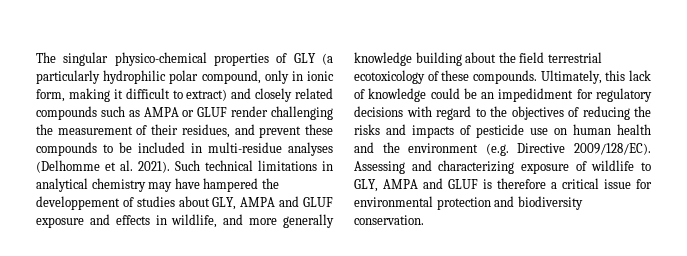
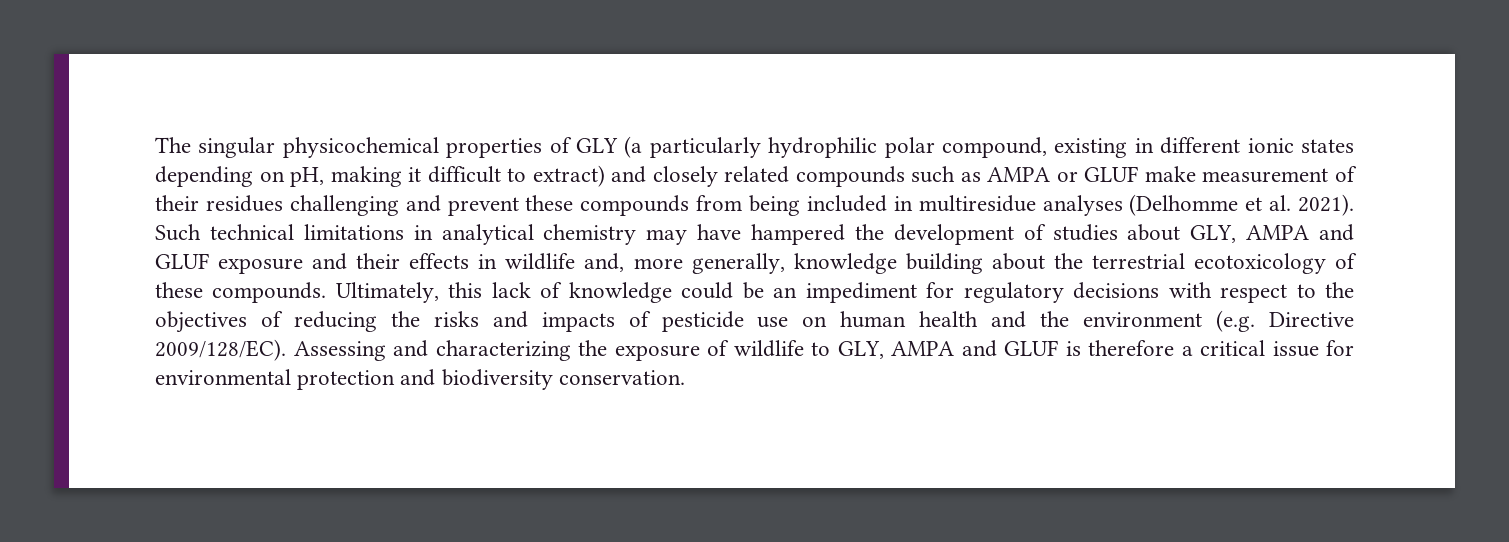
- The singular physico-chemical properties of GLY (a particularly hydrophilic polar compound, only in ionic form, making it difficult to extract) and closely related compounds such as AMPA or GLUF render challenging the measurement of their residues, and prevent these compounds to be included in multi-residue analyses (Delhomme et al. 2021).
+ The singular physicochemical properties of GLY (a particularly hydrophilic polar compound, existing in different ionic states depending on pH, making it difficult to extract) and closely related compounds such as AMPA or GLUF make measurement of their residues challenging and prevent these compounds from being included in multiresidue analyses (Delhomme et al. 2021).
- Such technical limitations in analytical chemistry may have hampered the developpement of studies about GLY, AMPA and GLUF exposure and effects in wildlife, and more generally knowledge building about the field terrestrial ecotoxicology of these compounds.
+ Such technical limitations in analytical chemistry may have hampered the development of studies about GLY, AMPA and GLUF exposure and their effects in wildlife and, more generally, knowledge building about the terrestrial ecotoxicology of these compounds.
- Ultimately, this lack of knowledge could be an impedidment for regulatory decisions with regard to the objectives of reducing the risks and impacts of pesticide use on human health and the environment (e.g. Directive 2009/128/EC).
+ Ultimately, this lack of knowledge could be an impediment for regulatory decisions with respect to the objectives of reducing the risks and impacts of pesticide use on human health and the environment (e.g. Directive 2009/128/EC).
- Assessing and characterizing exposure of wildlife to GLY, AMPA and GLUF is therefore a critical issue for environmental protection and biodiversity conservation.
+ Assessing and characterizing the exposure of wildlife to GLY, AMPA and GLUF is therefore a critical issue for environmental protection and biodiversity conservation.

